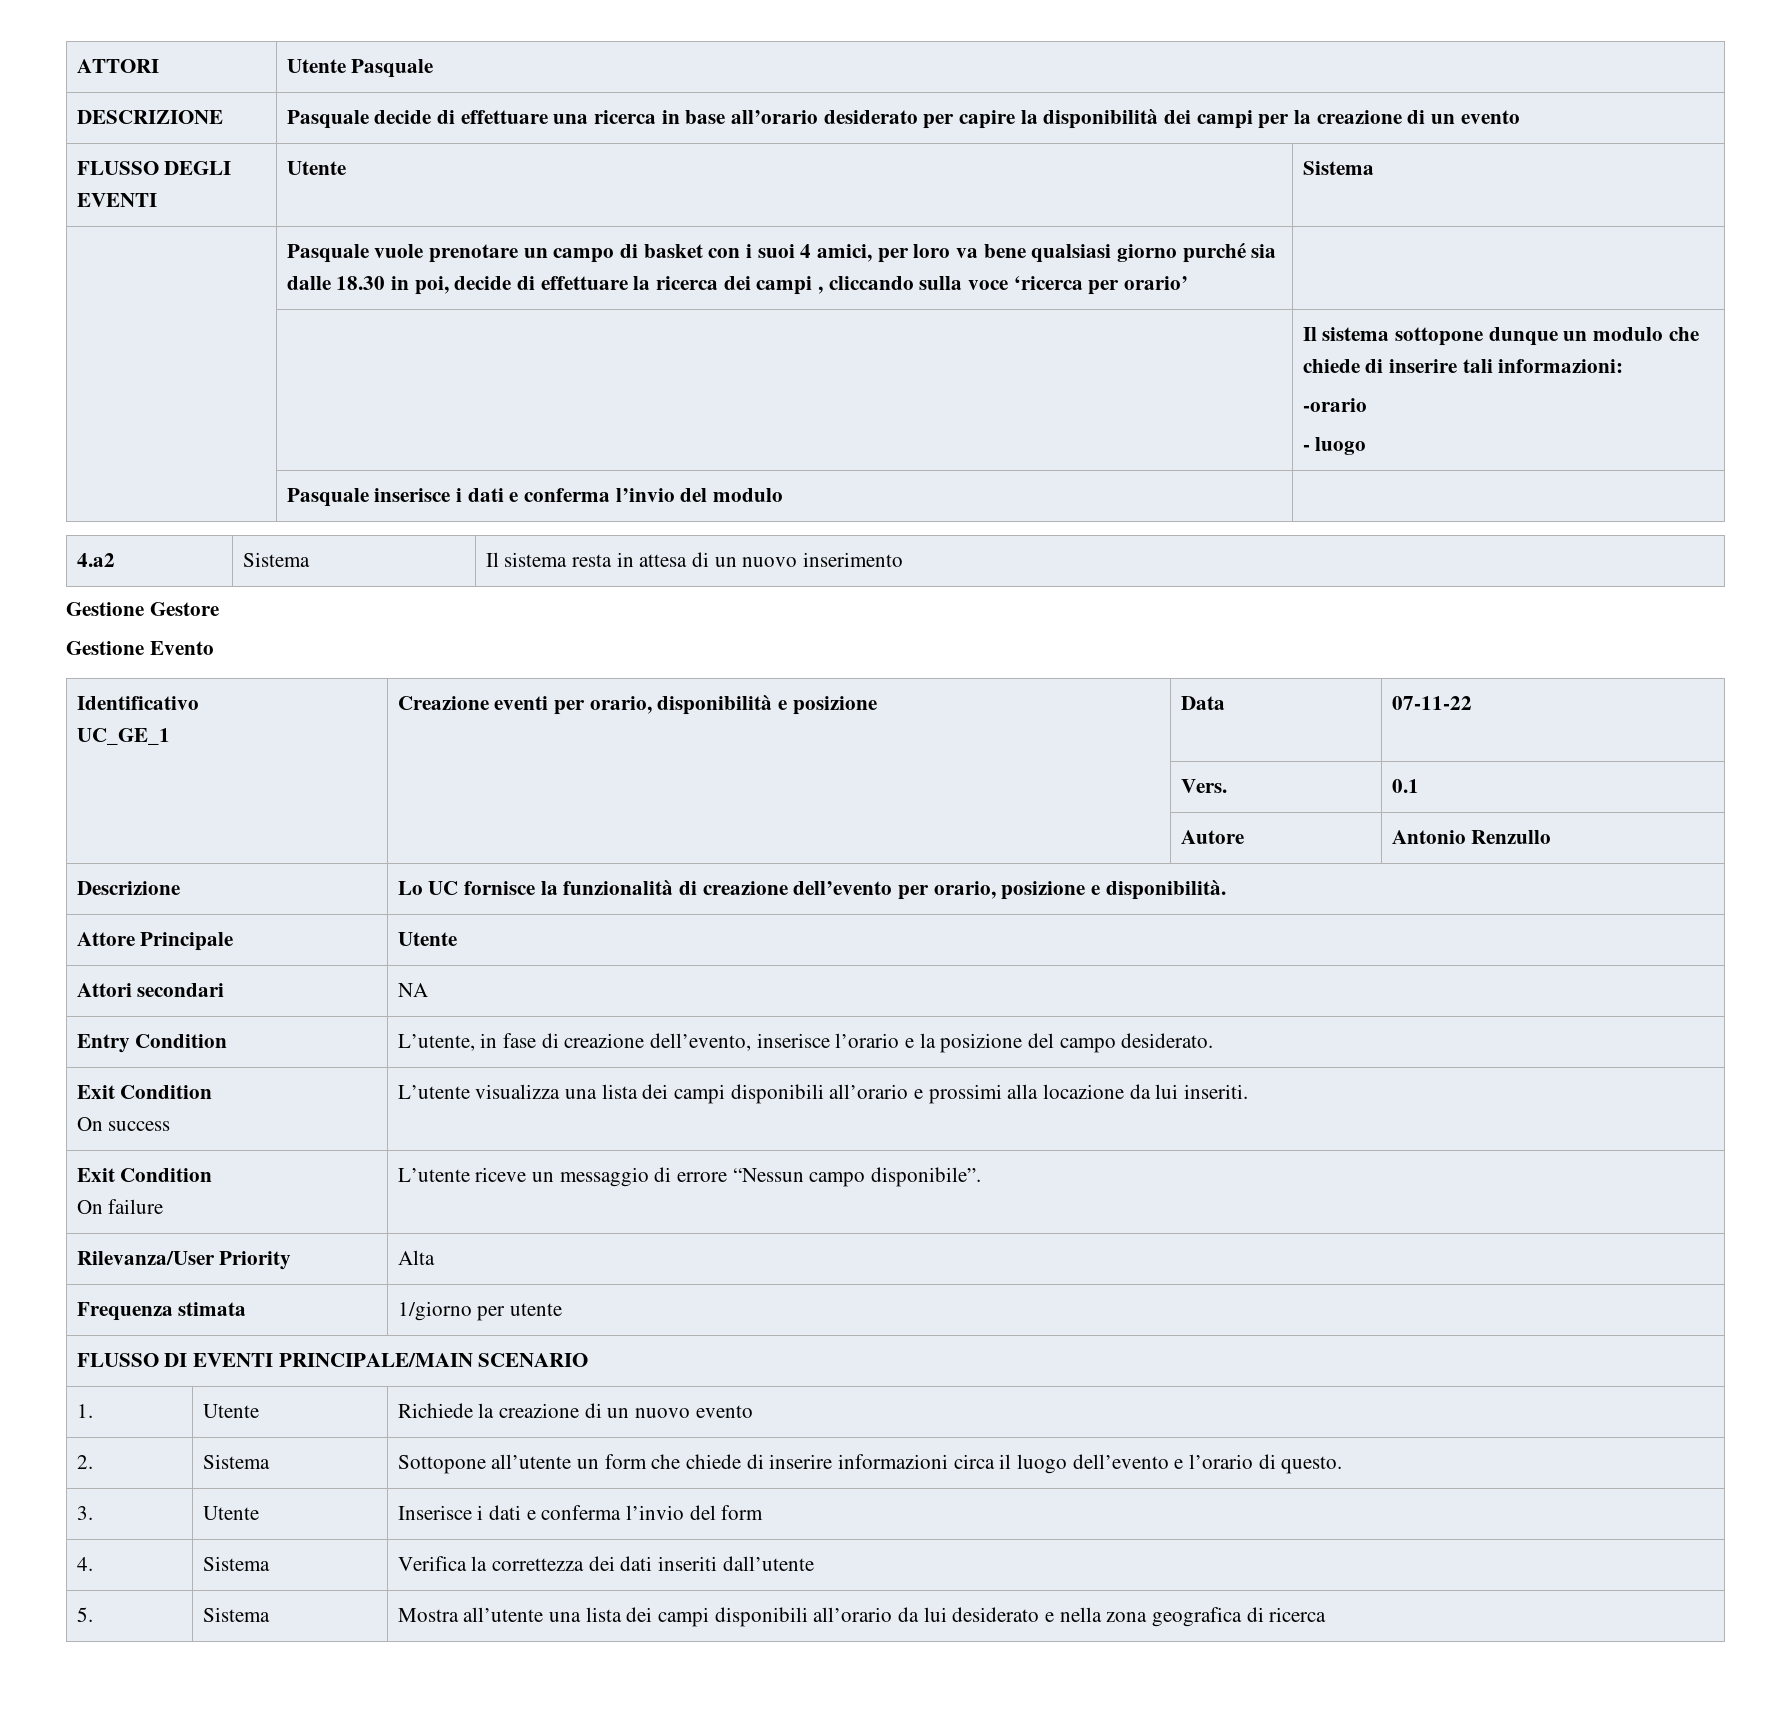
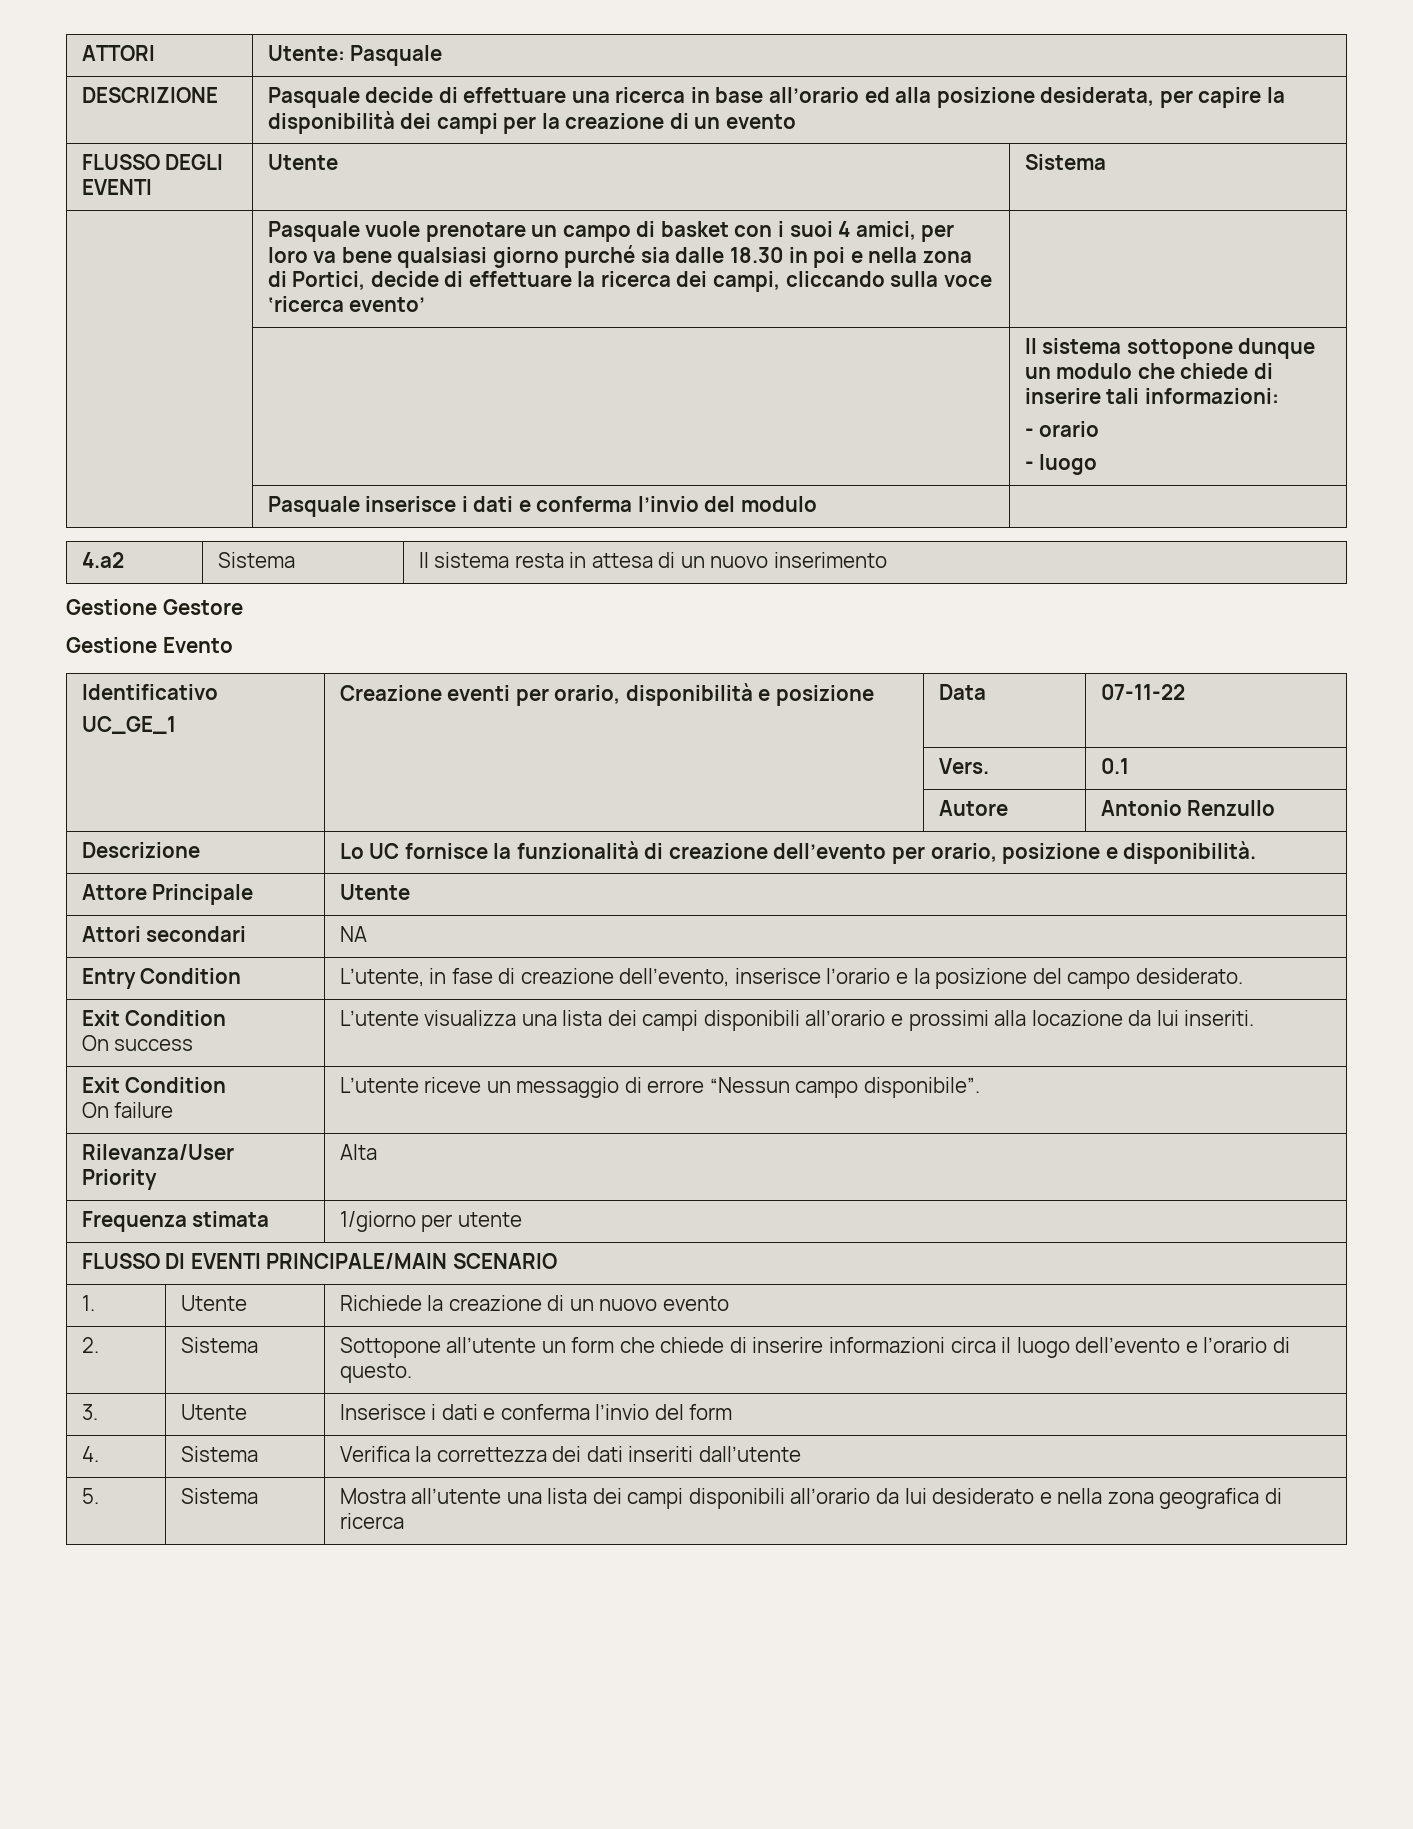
- ATTORI | Utente Pasquale
+ ATTORI | Utente: Pasquale
- DESCRIZIONE | Pasquale decide di effettuare una ricerca in base all’orario desiderato per capire la disponibilità dei campi per la creazione di un evento
+ DESCRIZIONE | Pasquale decide di effettuare una ricerca in base all’orario ed alla posizione desiderata, per capire la disponibilità dei campi per la creazione di un evento
- Pasquale vuole prenotare un campo di basket con i suoi 4 amici, per loro va bene qualsiasi giorno purché sia dalle 18.30 in poi, decide di effettuare la ricerca dei campi , cliccando sulla voce ‘ricerca per orario’
+ Pasquale vuole prenotare un campo di basket con i suoi 4 amici, per loro va bene qualsiasi giorno purché sia dalle 18.30 in poi e nella zona di Portici, decide di effettuare la ricerca dei campi, cliccando sulla voce ‘ricerca evento’
  | | Il sistema sottopone dunque un modulo che chiede di inserire tali informazioni:
- -orario
+ - orario

